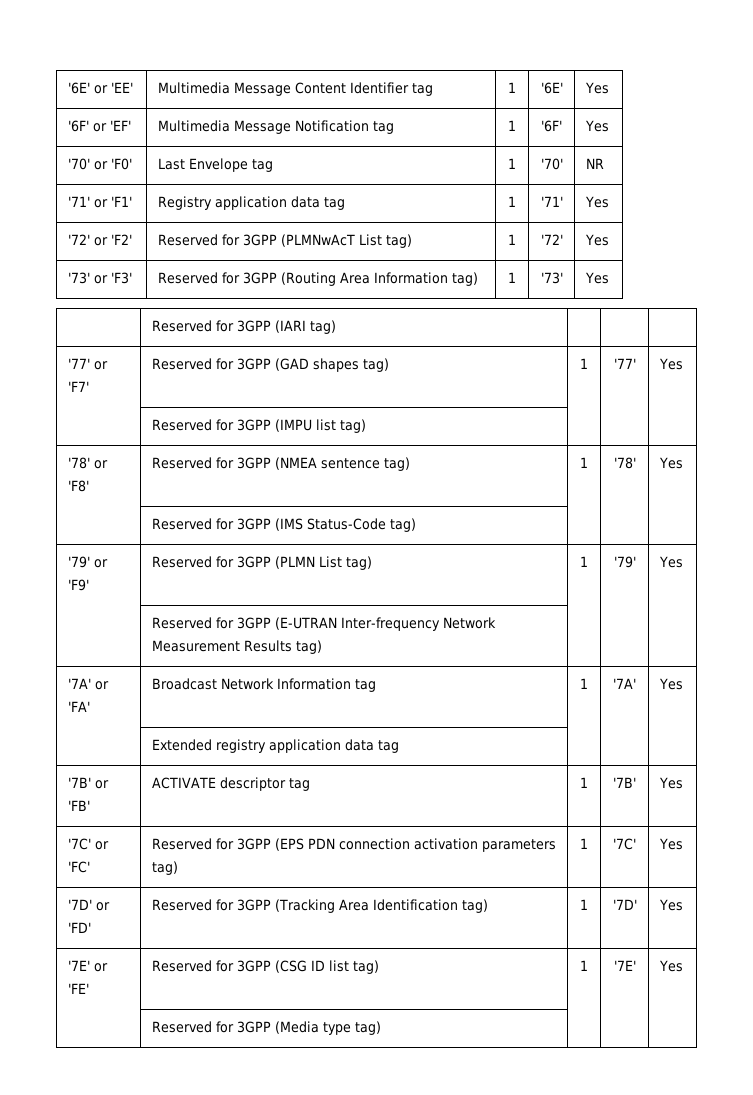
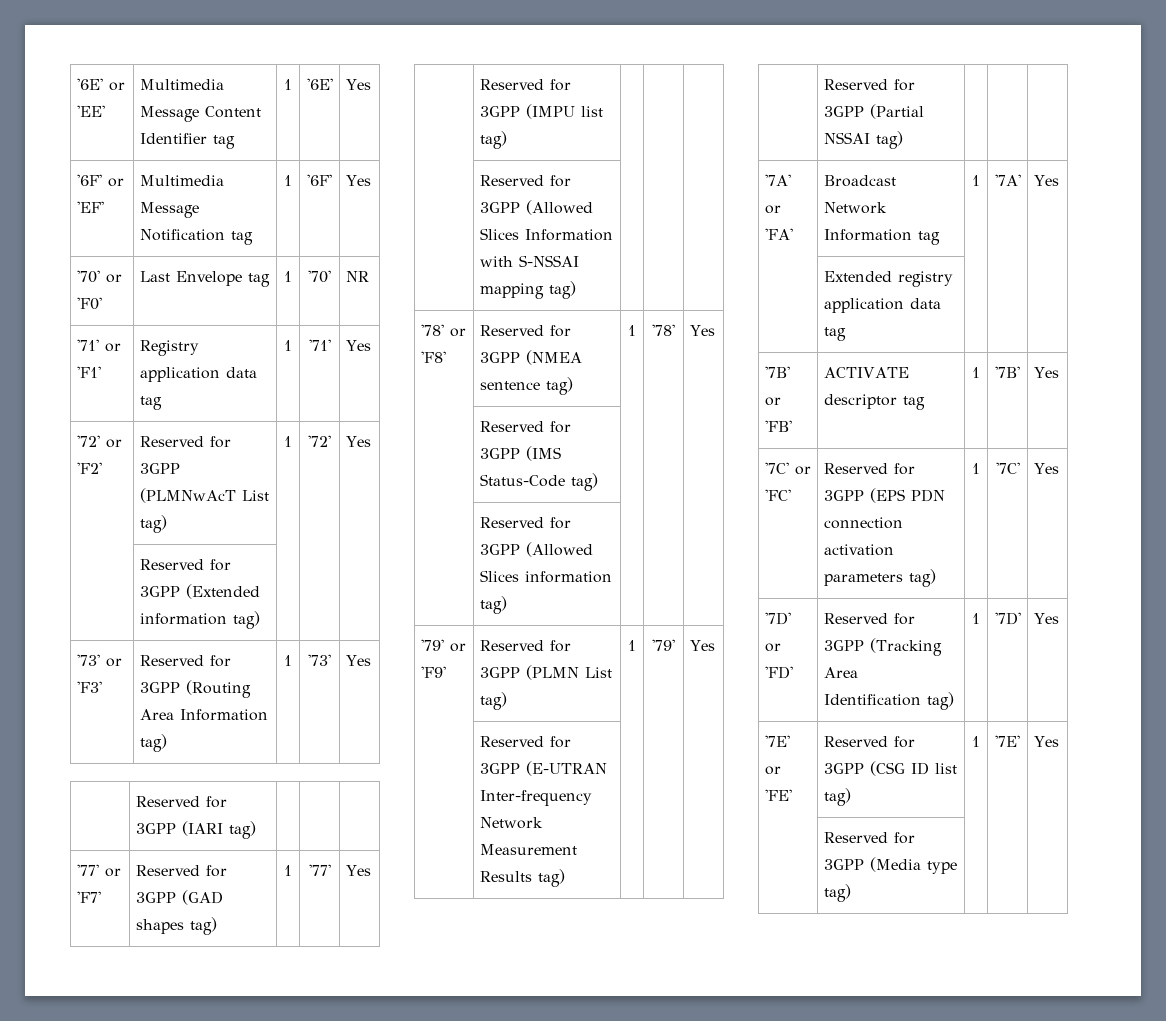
+ | Reserved for 3GPP (Extended information tag) | | |
+ | Reserved for 3GPP (Allowed Slices Information with S-NSSAI mapping tag) | | |
+ | Reserved for 3GPP (Allowed Slices information tag) | | |
+ | Reserved for 3GPP (Partial NSSAI tag) | | |

